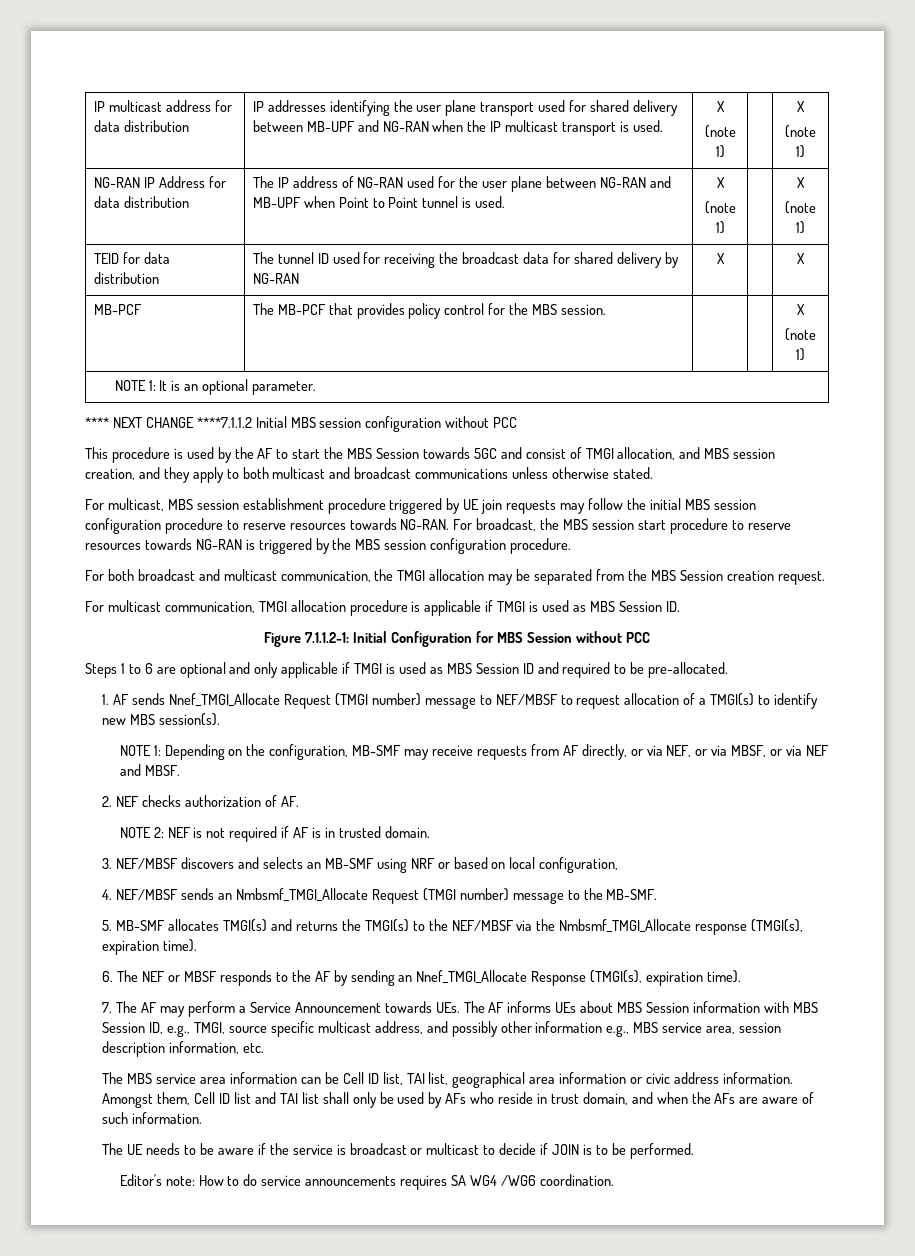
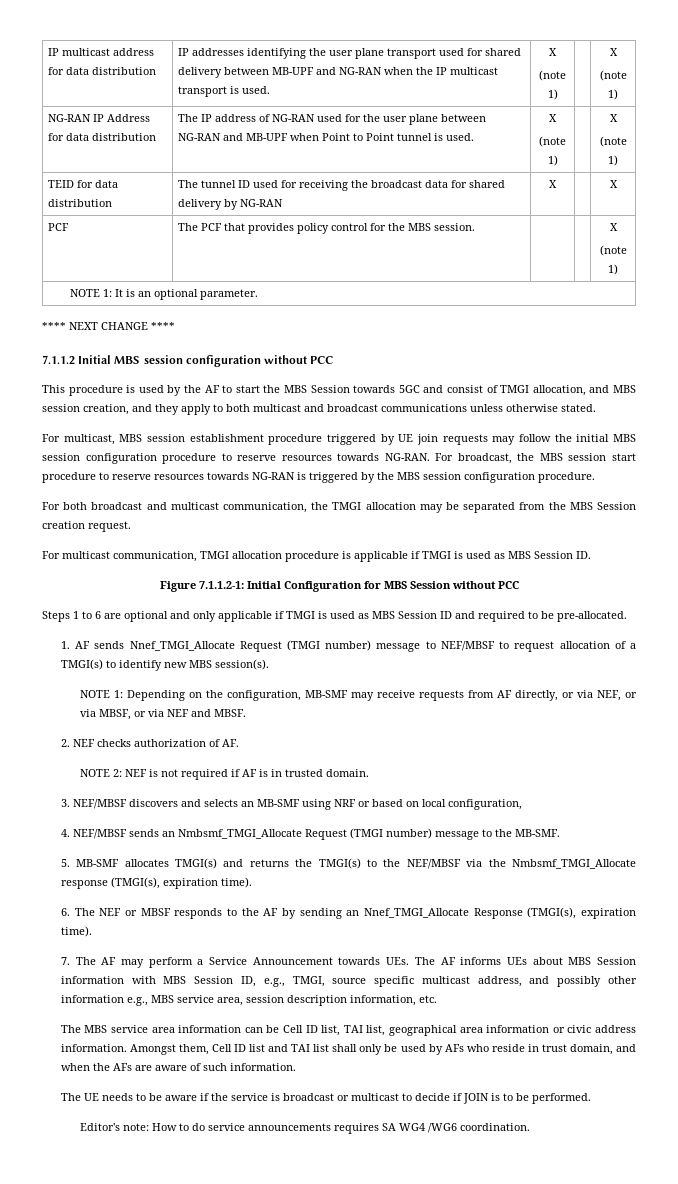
- MB-PCF | The MB-PCF that provides policy control for the MBS session. | | | X
+ PCF | The PCF that provides policy control for the MBS session. | | | X
- **** NEXT CHANGE ****7.1.1.2 Initial MBS session configuration without PCC
+ **** NEXT CHANGE ****
+ 7.1.1.2 Initial MBS session configuration without PCC

